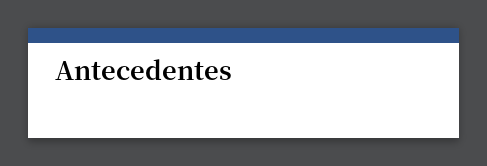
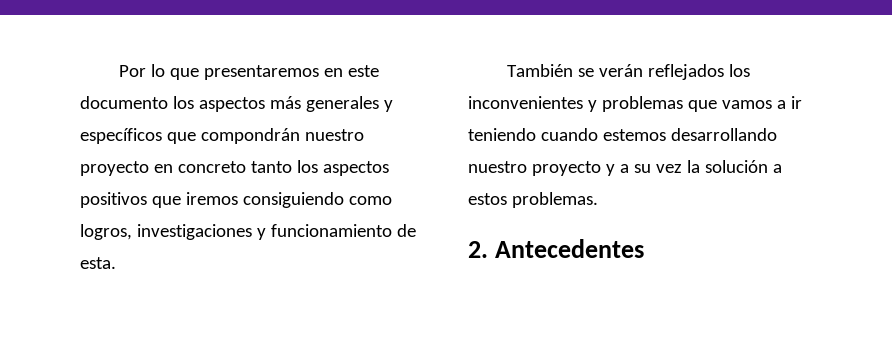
- Antecedentes
+ Por lo que presentaremos en este documento los aspectos más generales y específicos que compondrán nuestro proyecto en concreto tanto los aspectos positivos que iremos consiguiendo como logros, investigaciones y funcionamiento de esta.
+ También se verán reflejados los inconvenientes y problemas que vamos a ir teniendo cuando estemos desarrollando nuestro proyecto y a su vez la solución a estos problemas.
+ 2. Antecedentes

